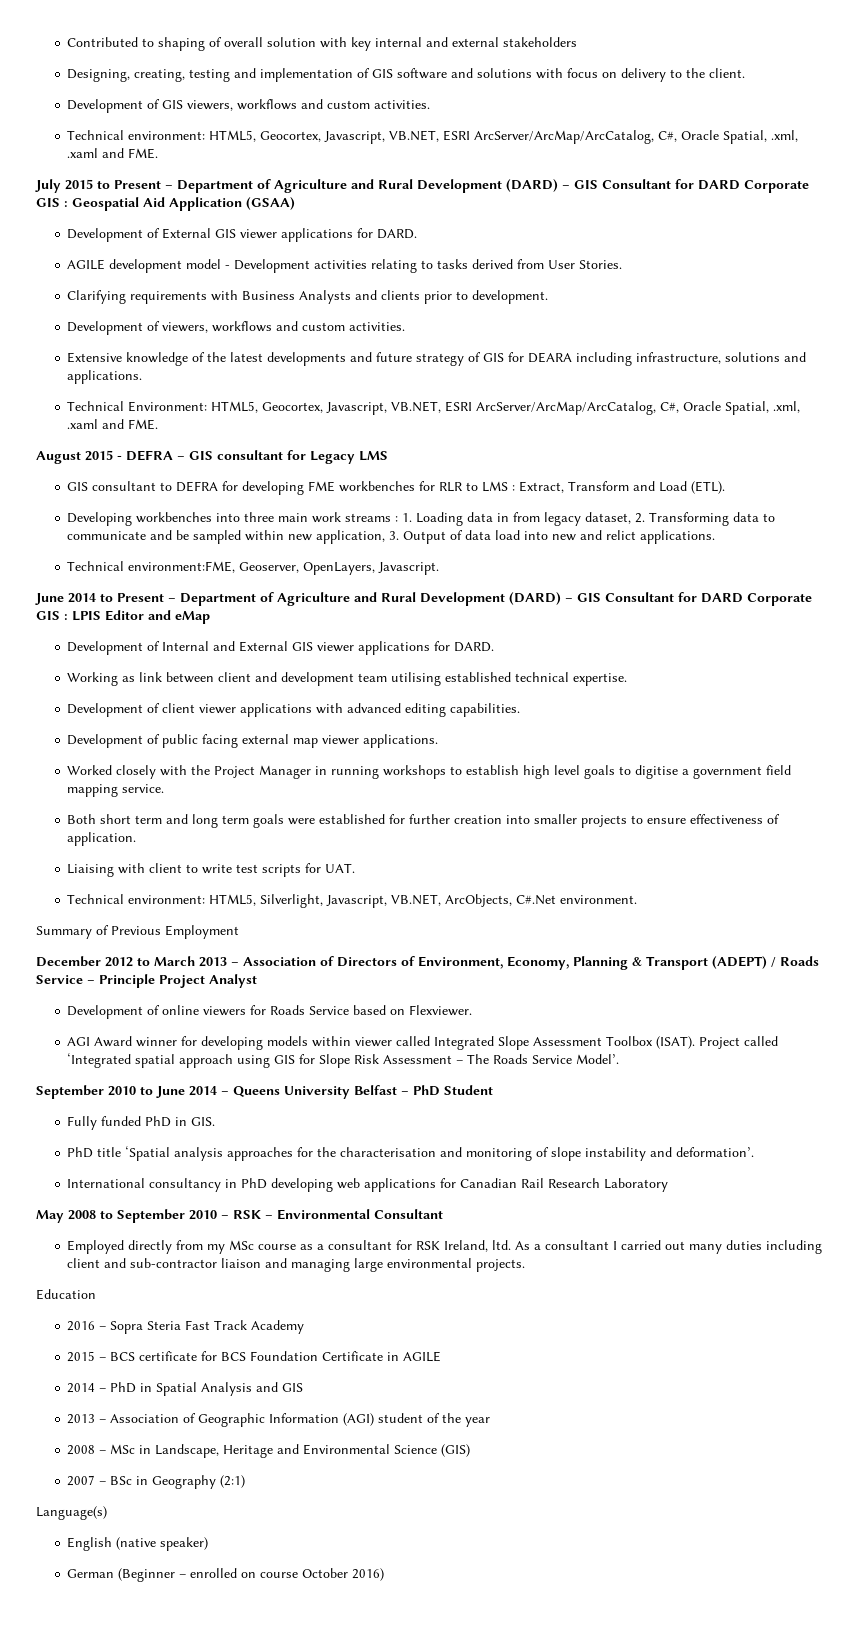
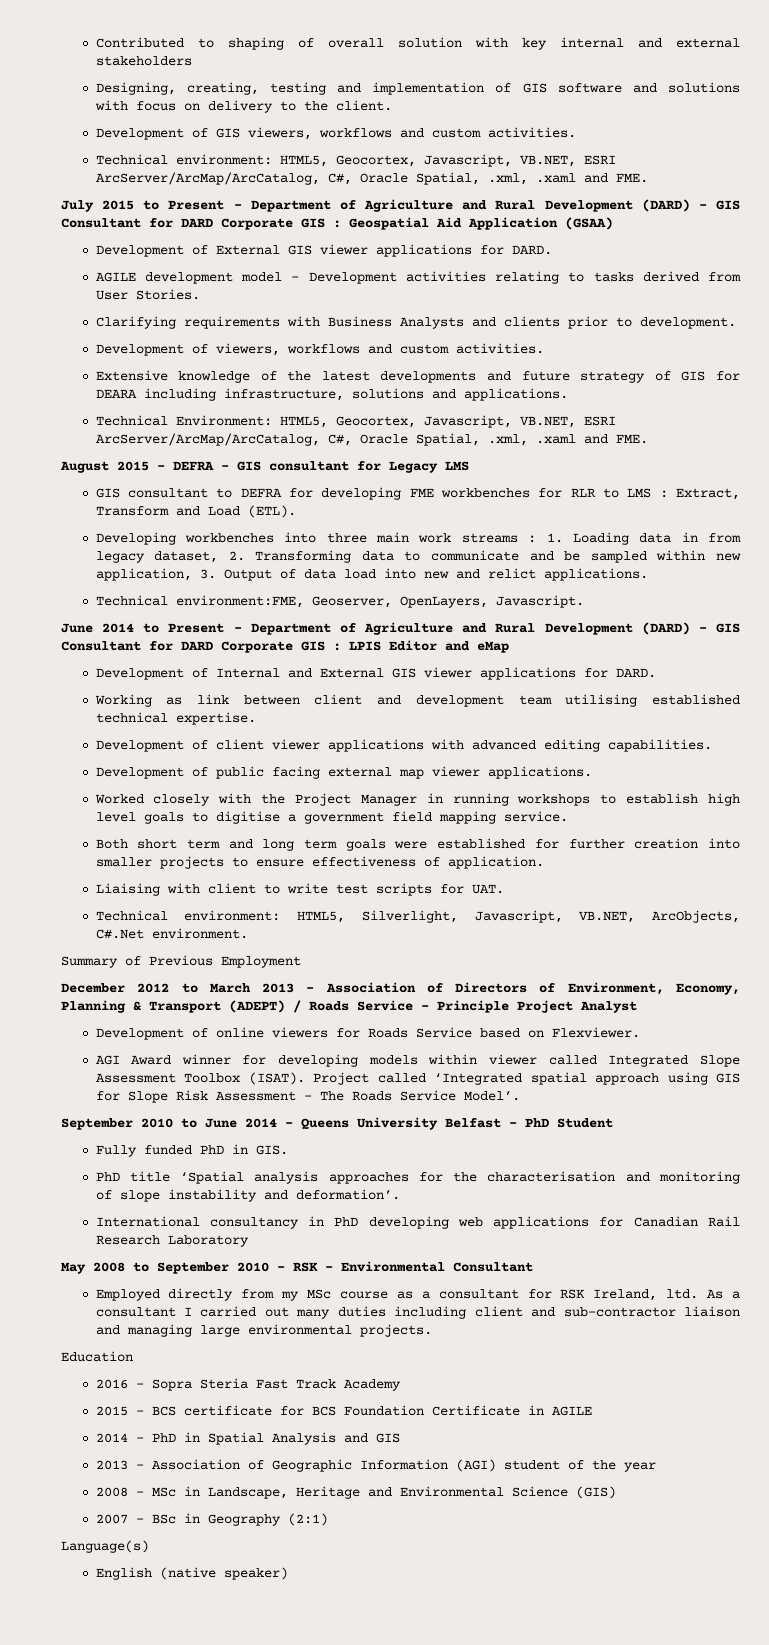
- German (Beginner – enrolled on course October 2016)

